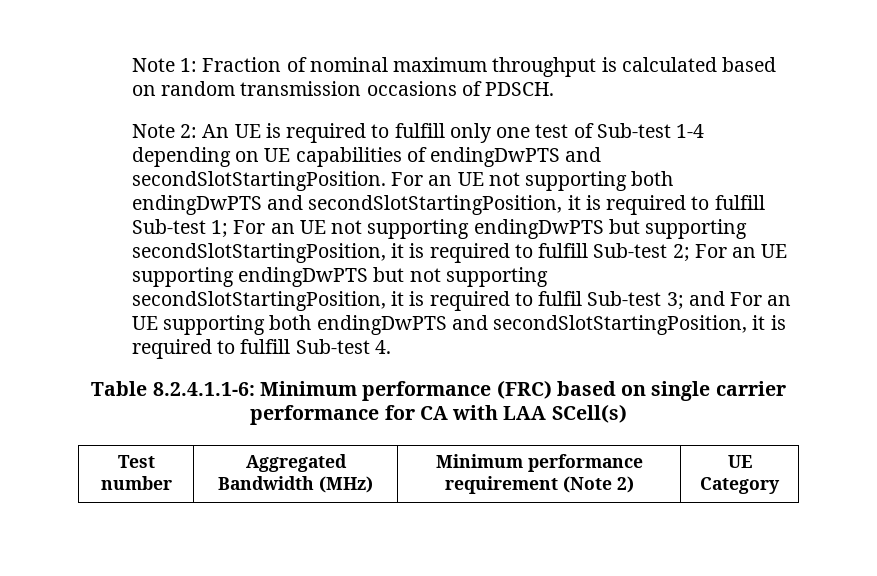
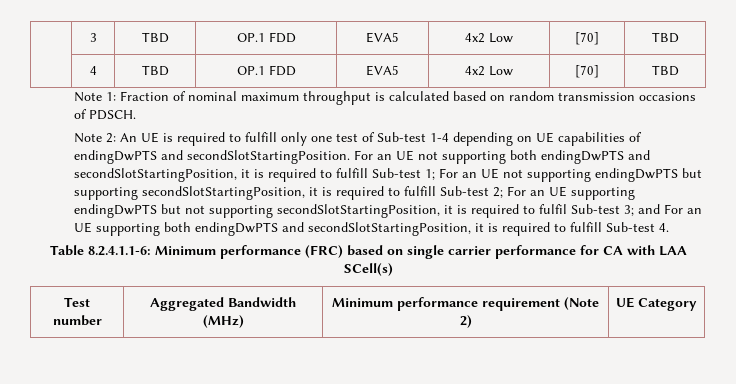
+ | 3 | TBD | OP.1 FDD | EVA5 | 4x2 Low | [70] | TBD
+ | 4 | TBD | OP.1 FDD | EVA5 | 4x2 Low | [70] | TBD

